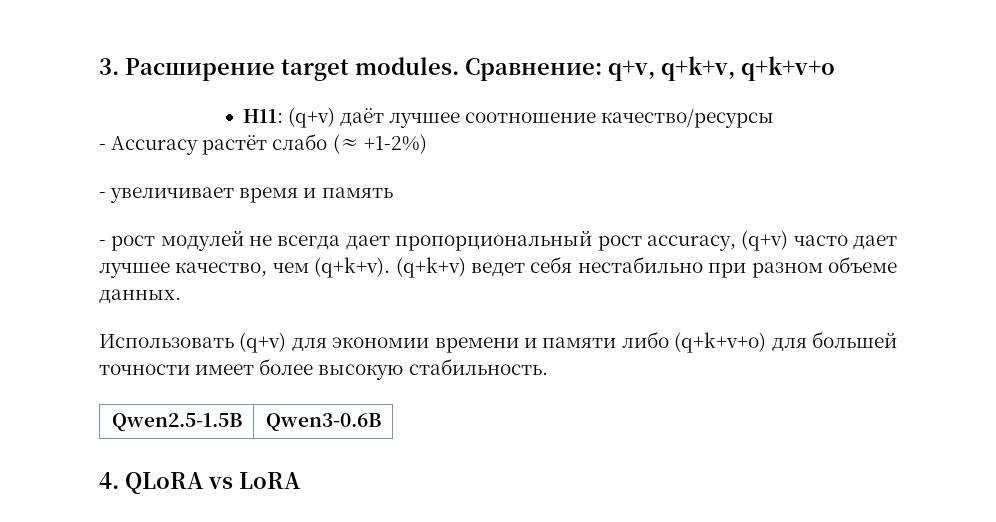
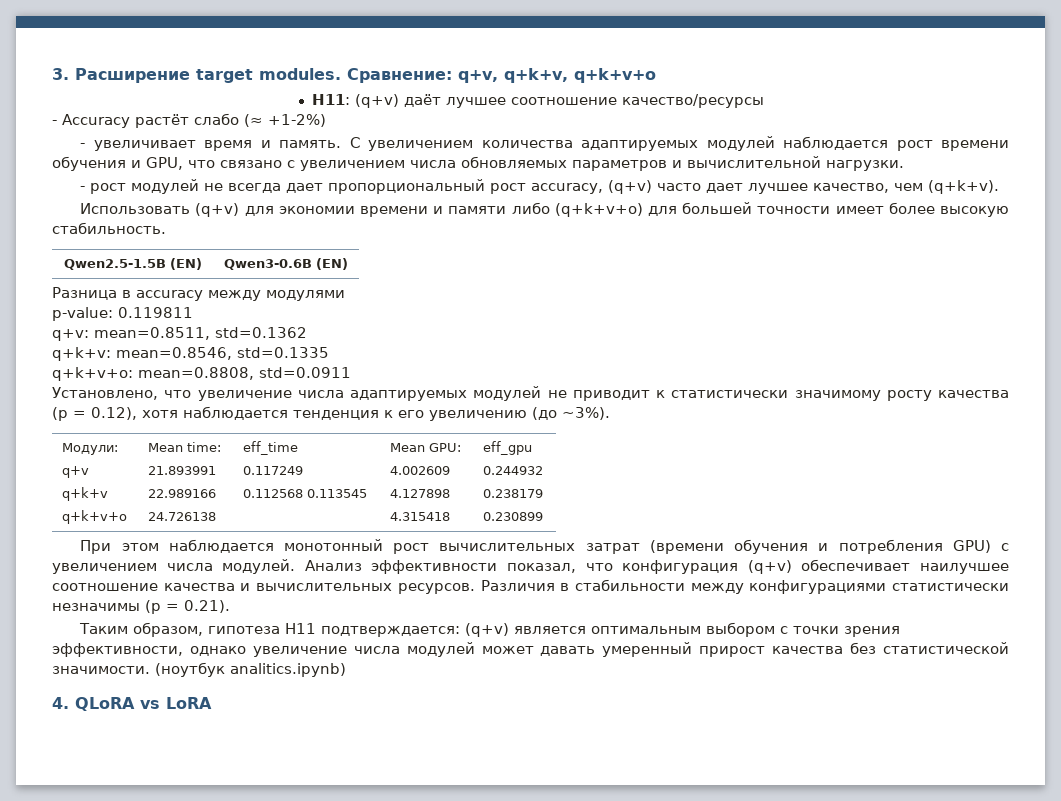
- - увеличивает время и память
+ - увеличивает время и память. С увеличением количества адаптируемых модулей наблюдается рост времени обучения и GPU, что связано с увеличением числа обновляемых параметров и вычислительной нагрузки.
- (q+k+v) ведет себя нестабильно при разном объеме данных.
- Qwen2.5-1.5B | Qwen3-0.6B
+ Qwen2.5-1.5B (EN) | Qwen3-0.6B (EN)
+ Разница в accuracy между модулями
+ p-value: 0.119811
+ q+v: mean=0.8511, std=0.1362
+ q+k+v: mean=0.8546, std=0.1335
+ q+k+v+o: mean=0.8808, std=0.0911
+ Установлено, что увеличение числа адаптируемых модулей не приводит к статистически значимому росту качества (p = 0.12), хотя наблюдается тенденция к его увеличению (до ~3%).
+ Модули:
+ q+v
+ q+k+v
+ q+k+v+o | Mean time:
+ 21.893991
+ 22.989166
+ 24.726138 | eff_time
+ 0.117249
+ 0.112568 0.113545 | Mean GPU:
+ 4.002609
+ 4.127898
+ 4.315418 | eff_gpu
+ 0.244932
+ 0.238179
+ 0.230899
+ При этом наблюдается монотонный рост вычислительных затрат (времени обучения и потребления GPU) с увеличением числа модулей. Анализ эффективности показал, что конфигурация (q+v) обеспечивает наилучшее соотношение качества и вычислительных ресурсов. Различия в стабильности между конфигурациями статистически незначимы (p = 0.21).
+ Таким образом, гипотеза H11 подтверждается: (q+v) является оптимальным выбором с точки зрения эффективности, однако увеличение числа модулей может давать умеренный прирост качества без статистической значимости. (ноутбук analitics.ipynb)

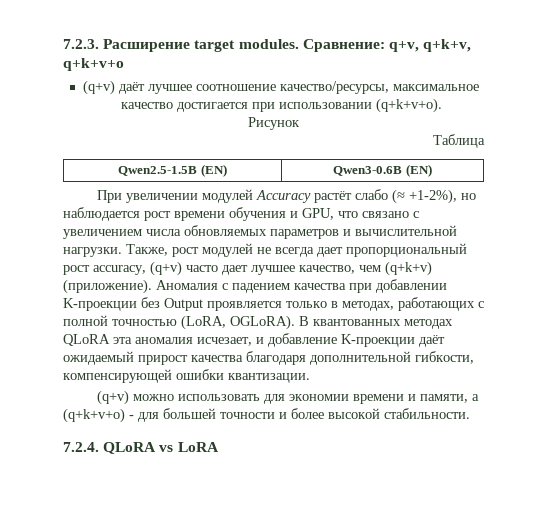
- 3. Расширение target modules.
+ 7.2.3. Расширение target modules.
- H11: (q+v) даёт лучшее соотношение качество/ресурсы
- - Accuracy растёт слабо (≈ +1-2%)
- - увеличивает время и память. С увеличением количества адаптируемых модулей наблюдается рост времени обучения и GPU, что связано с увеличением числа обновляемых параметров и вычислительной нагрузки.
- - рост модулей не всегда дает пропорциональный рост accuracy, (q+v) часто дает лучшее качество, чем (q+k+v).
- Использовать (q+v) для экономии времени и памяти либо (q+k+v+o) для большей точности имеет более высокую стабильность.
+ (q+v) даёт лучшее соотношение качество/ресурсы, максимальное качество достигается при использовании (q+k+v+o).
+ Рисунок
+ Таблица
  Qwen2.5-1.5B (EN) | Qwen3-0.6B (EN)
- Разница в accuracy между модулями
- p-value: 0.119811
- q+v: mean=0.8511, std=0.1362
- q+k+v: mean=0.8546, std=0.1335
- q+k+v+o: mean=0.8808, std=0.0911
- Установлено, что увеличение числа адаптируемых модулей не приводит к статистически значимому росту качества (p = 0.12), хотя наблюдается тенденция к его увеличению (до ~3%).
- Модули:
- q+v
- q+k+v
- q+k+v+o | Mean time:
- 21.893991
- 22.989166
- 24.726138 | eff_time
- 0.117249
- 0.112568 0.113545 | Mean GPU:
- 4.002609
- 4.127898
- 4.315418 | eff_gpu
- 0.244932
- 0.238179
- 0.230899
- При этом наблюдается монотонный рост вычислительных затрат (времени обучения и потребления GPU) с увеличением числа модулей. Анализ эффективности показал, что конфигурация (q+v) обеспечивает наилучшее соотношение качества и вычислительных ресурсов. Различия в стабильности между конфигурациями статистически незначимы (p = 0.21).
- Таким образом, гипотеза H11 подтверждается: (q+v) является оптимальным выбором с точки зрения эффективности, однако увеличение числа модулей может давать умеренный прирост качества без статистической значимости. (ноутбук analitics.ipynb)
- 4. QLoRA vs LoRA
+ При увеличении модулей Accuracy растёт слабо (≈ +1-2%), но наблюдается рост времени обучения и GPU, что связано с увеличением числа обновляемых параметров и вычислительной нагрузки. Также, рост модулей не всегда дает пропорциональный рост accuracy, (q+v) часто дает лучшее качество, чем (q+k+v) (приложение). Аномалия с падением качества при добавлении K-проекции без Output проявляется только в методах, работающих с полной точностью (LoRA, OGLoRA). В квантованных методах QLoRA эта аномалия исчезает, и добавление K-проекции даёт ожидаемый прирост качества благодаря дополнительной гибкости, компенсирующей ошибки квантизации.
+ (q+v) можно использовать для экономии времени и памяти, а (q+k+v+o) - для большей точности и более высокой стабильности.
+ 7.2.4. QLoRA vs LoRA

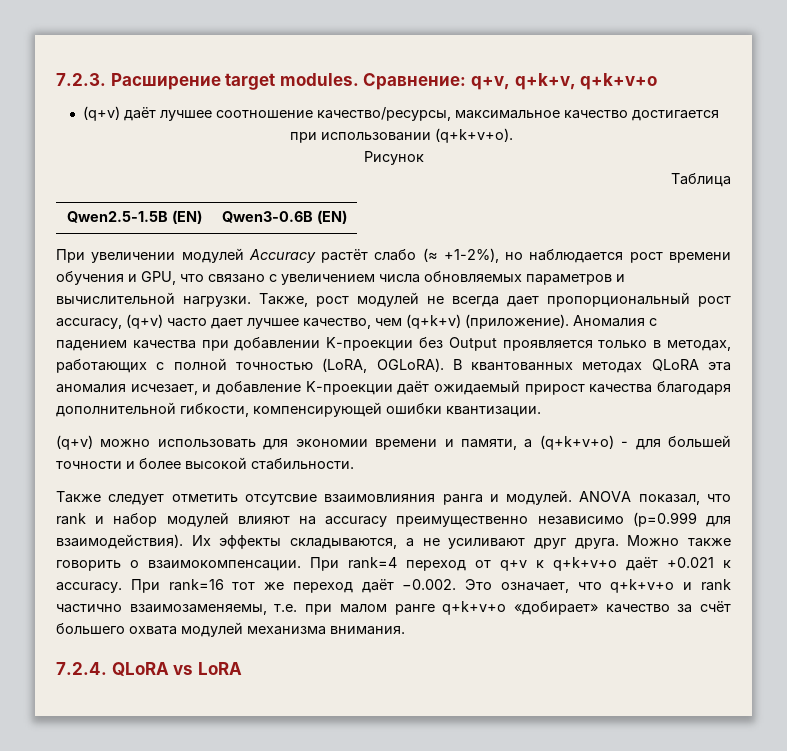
+ Также следует отметить отсутсвие взаимовлияния ранга и модулей. ANOVA показал, что rank и набор модулей влияют на accuracy преимущественно независимо (p=0.999 для взаимодействия). Их эффекты складываются, а не усиливают друг друга. Можно также говорить о взаимокомпенсации. При rank=4 переход от q+v к q+k+v+o даёт +0.021 к accuracy. При rank=16 тот же переход даёт −0.002. Это означает, что q+k+v+o и rank частично взаимозаменяемы, т.е. при малом ранге q+k+v+o «добирает» качество за счёт большего охвата модулей механизма внимания.

